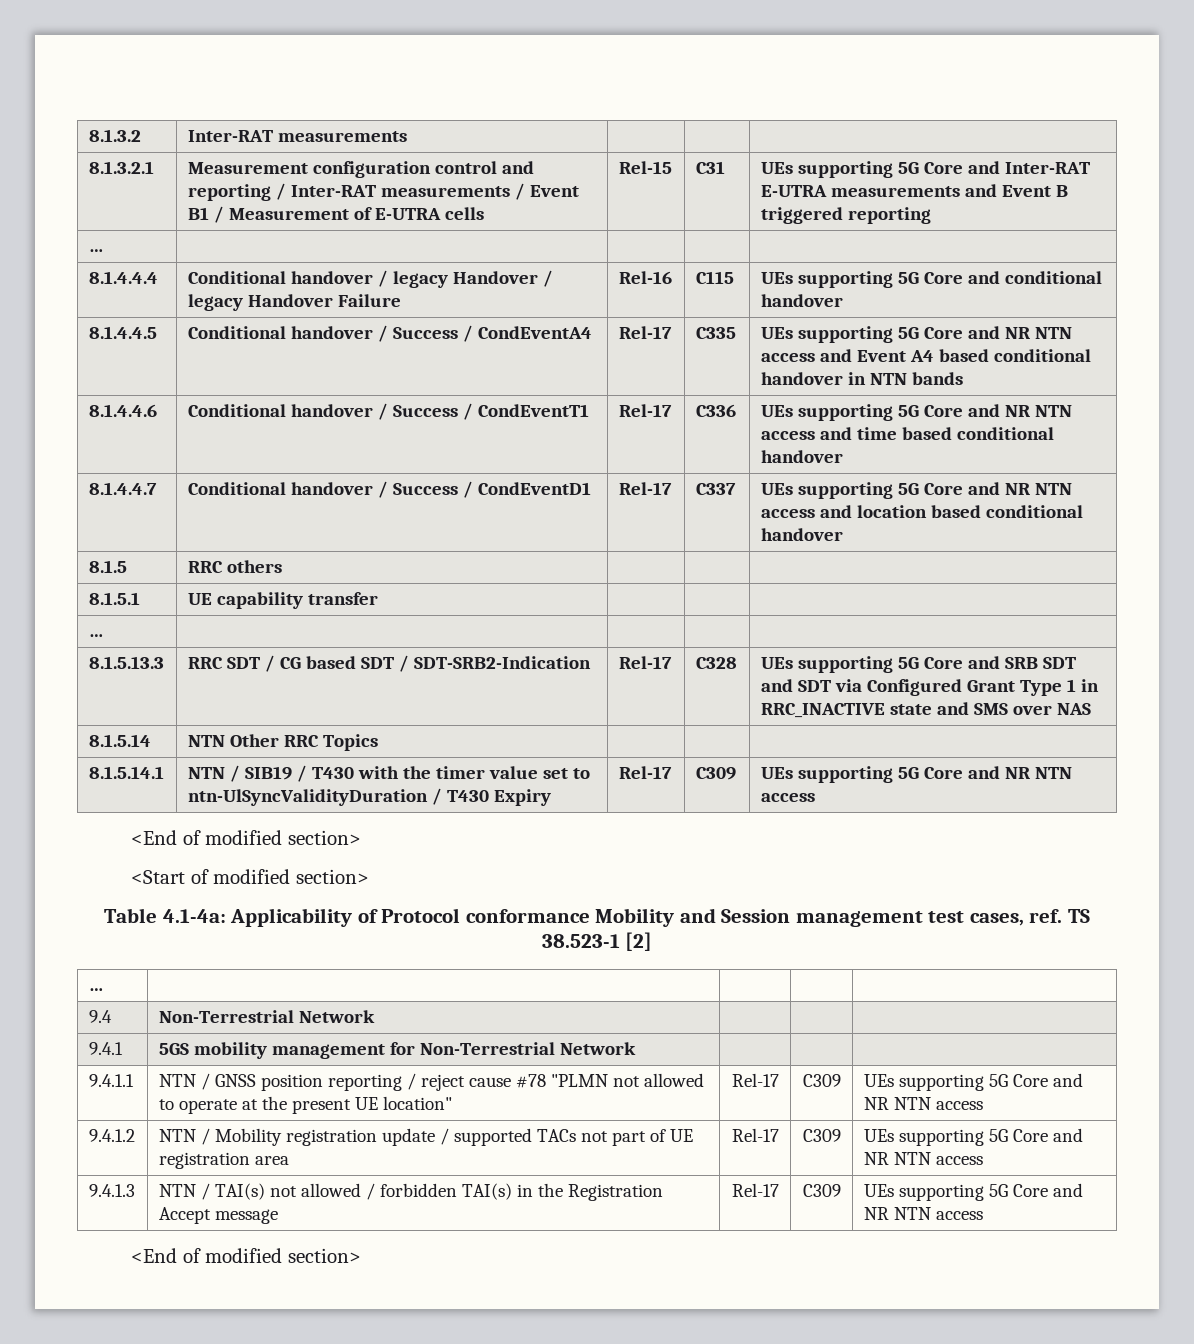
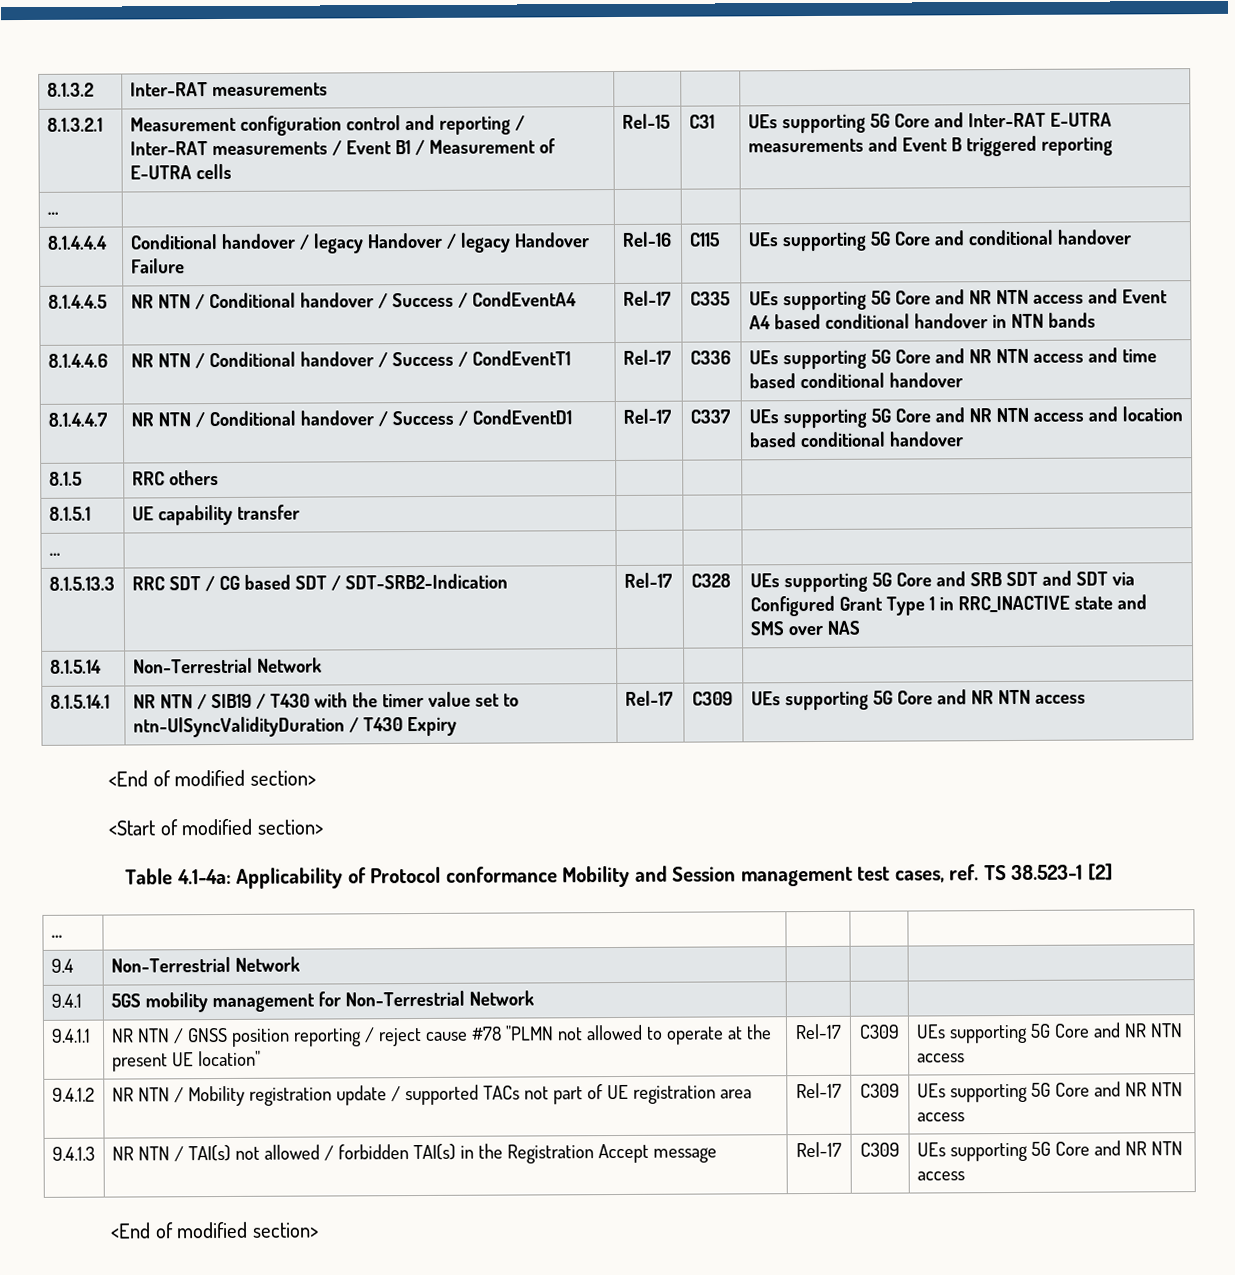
- 8.1.4.4.5 | Conditional handover / Success / CondEventA4 | Rel-17 | C335 | UEs supporting 5G Core and NR NTN access and Event A4 based conditional handover in NTN bands
+ 8.1.4.4.5 | NR NTN / Conditional handover / Success / CondEventA4 | Rel-17 | C335 | UEs supporting 5G Core and NR NTN access and Event A4 based conditional handover in NTN bands
- 8.1.4.4.6 | Conditional handover / Success / CondEventT1 | Rel-17 | C336 | UEs supporting 5G Core and NR NTN access and time based conditional handover
+ 8.1.4.4.6 | NR NTN / Conditional handover / Success / CondEventT1 | Rel-17 | C336 | UEs supporting 5G Core and NR NTN access and time based conditional handover
- 8.1.4.4.7 | Conditional handover / Success / CondEventD1 | Rel-17 | C337 | UEs supporting 5G Core and NR NTN access and location based conditional handover
+ 8.1.4.4.7 | NR NTN / Conditional handover / Success / CondEventD1 | Rel-17 | C337 | UEs supporting 5G Core and NR NTN access and location based conditional handover
- 8.1.5.14 | NTN Other RRC Topics | | |
+ 8.1.5.14 | Non-Terrestrial Network | | |
- 8.1.5.14.1 | NTN / SIB19 / T430 with the timer value set to ntn-UlSyncValidityDuration / T430 Expiry | Rel-17 | C309 | UEs supporting 5G Core and NR NTN access
+ 8.1.5.14.1 | NR NTN / SIB19 / T430 with the timer value set to ntn-UlSyncValidityDuration / T430 Expiry | Rel-17 | C309 | UEs supporting 5G Core and NR NTN access
- 9.4.1.1 | NTN / GNSS position reporting / reject cause #78 "PLMN not allowed to operate at the present UE location" | Rel-17 | C309 | UEs supporting 5G Core and NR NTN access
+ 9.4.1.1 | NR NTN / GNSS position reporting / reject cause #78 "PLMN not allowed to operate at the present UE location" | Rel-17 | C309 | UEs supporting 5G Core and NR NTN access
- 9.4.1.2 | NTN / Mobility registration update / supported TACs not part of UE registration area | Rel-17 | C309 | UEs supporting 5G Core and NR NTN access
+ 9.4.1.2 | NR NTN / Mobility registration update / supported TACs not part of UE registration area | Rel-17 | C309 | UEs supporting 5G Core and NR NTN access
- 9.4.1.3 | NTN / TAI(s) not allowed / forbidden TAI(s) in the Registration Accept message | Rel-17 | C309 | UEs supporting 5G Core and NR NTN access
+ 9.4.1.3 | NR NTN / TAI(s) not allowed / forbidden TAI(s) in the Registration Accept message | Rel-17 | C309 | UEs supporting 5G Core and NR NTN access

